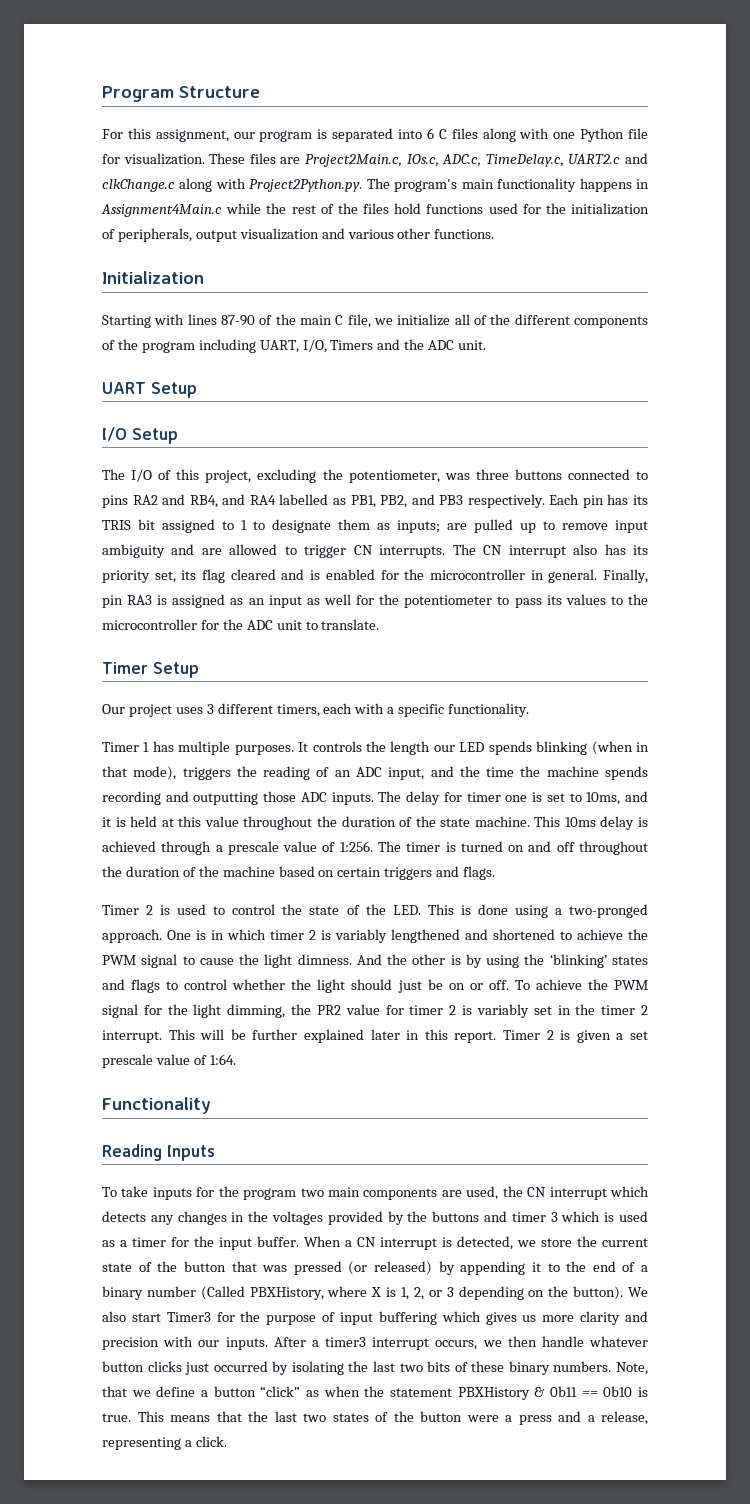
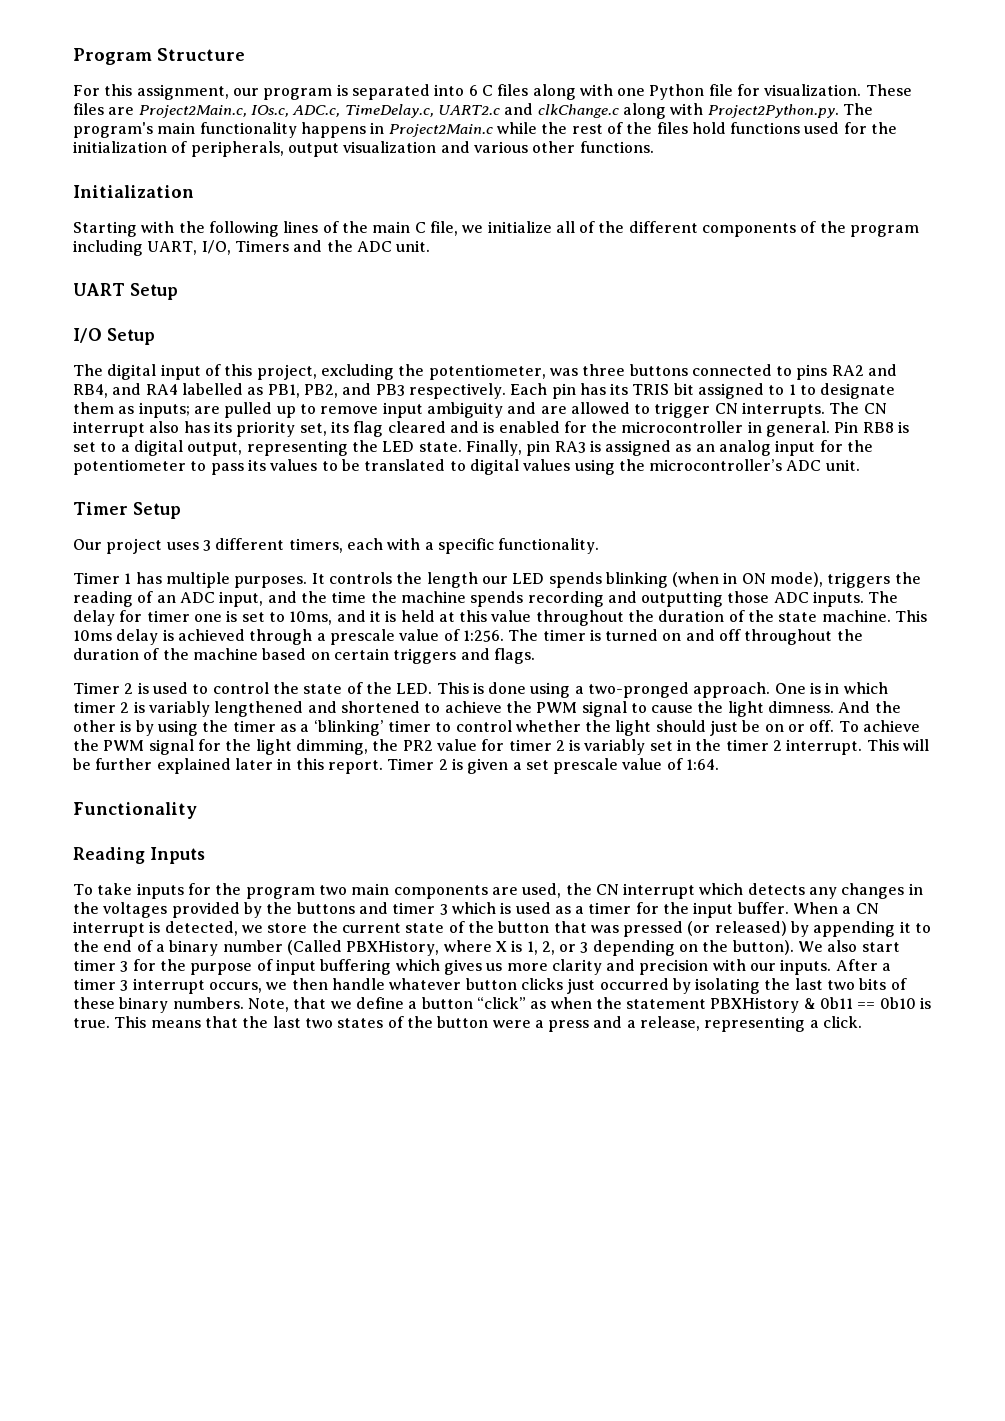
- These files are Project2Main.c, IOs.c, ADC.c, TimeDelay.c, UART2.c and clkChange.c along with Project2Python.py. The program's main functionality happens in Assignment4Main.c while the rest of the files hold functions used for the initialization of peripherals, output visualization and various other functions.
+ These files are Project2Main.c, IOs.c, ADC.c, TimeDelay.c, UART2.c and clkChange.c along with Project2Python.py. The program's main functionality happens in Project2Main.c while the rest of the files hold functions used for the initialization of peripherals, output visualization and various other functions.
- Starting with lines 87-90 of the main C file, we initialize all of the different components of the program including UART, I/O, Timers and the ADC unit.
+ Starting with the following lines of the main C file, we initialize all of the different components of the program including UART, I/O, Timers and the ADC unit.
- The I/O of this project, excluding the potentiometer, was three buttons connected to pins RA2 and RB4, and RA4 labelled as PB1, PB2, and PB3 respectively.
+ The digital input of this project, excluding the potentiometer, was three buttons connected to pins RA2 and RB4, and RA4 labelled as PB1, PB2, and PB3 respectively.
+ Pin RB8 is set to a digital output, representing the LED state.
- Finally, pin RA3 is assigned as an input as well for the potentiometer to pass its values to the microcontroller for the ADC unit to translate.
+ Finally, pin RA3 is assigned as an analog input for the potentiometer to pass its values to be translated to digital values using the microcontroller’s ADC unit.
- It controls the length our LED spends blinking (when in that mode), triggers the reading of an ADC input, and the time the machine spends recording and outputting those ADC inputs.
+ It controls the length our LED spends blinking (when in ON mode), triggers the reading of an ADC input, and the time the machine spends recording and outputting those ADC inputs.
- And the other is by using the ‘blinking’ states and flags to control whether the light should just be on or off.
+ And the other is by using the timer as a ‘blinking’ timer to control whether the light should just be on or off.
- We also start Timer3 for the purpose of input buffering which gives us more clarity and precision with our inputs.
+ We also start timer 3 for the purpose of input buffering which gives us more clarity and precision with our inputs.
- After a timer3 interrupt occurs, we then handle whatever button clicks just occurred by isolating the last two bits of these binary numbers.
+ After a timer 3 interrupt occurs, we then handle whatever button clicks just occurred by isolating the last two bits of these binary numbers.

